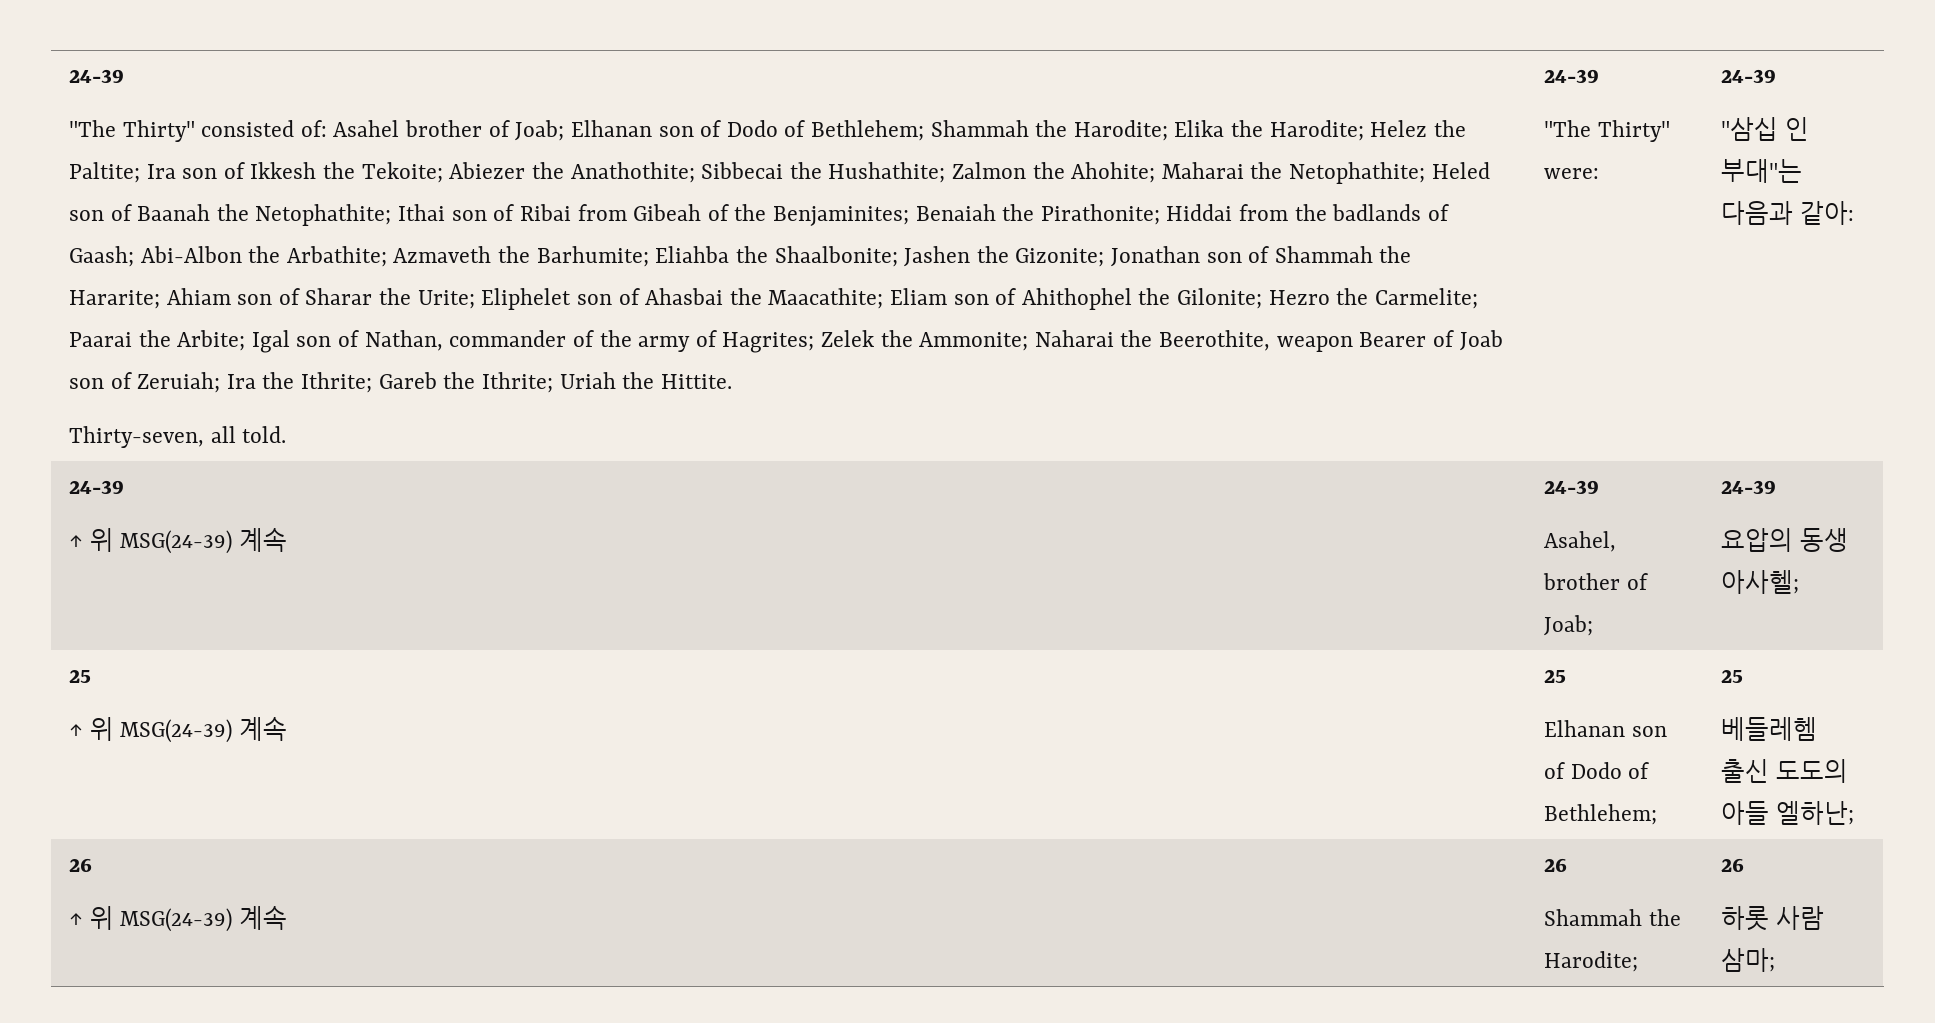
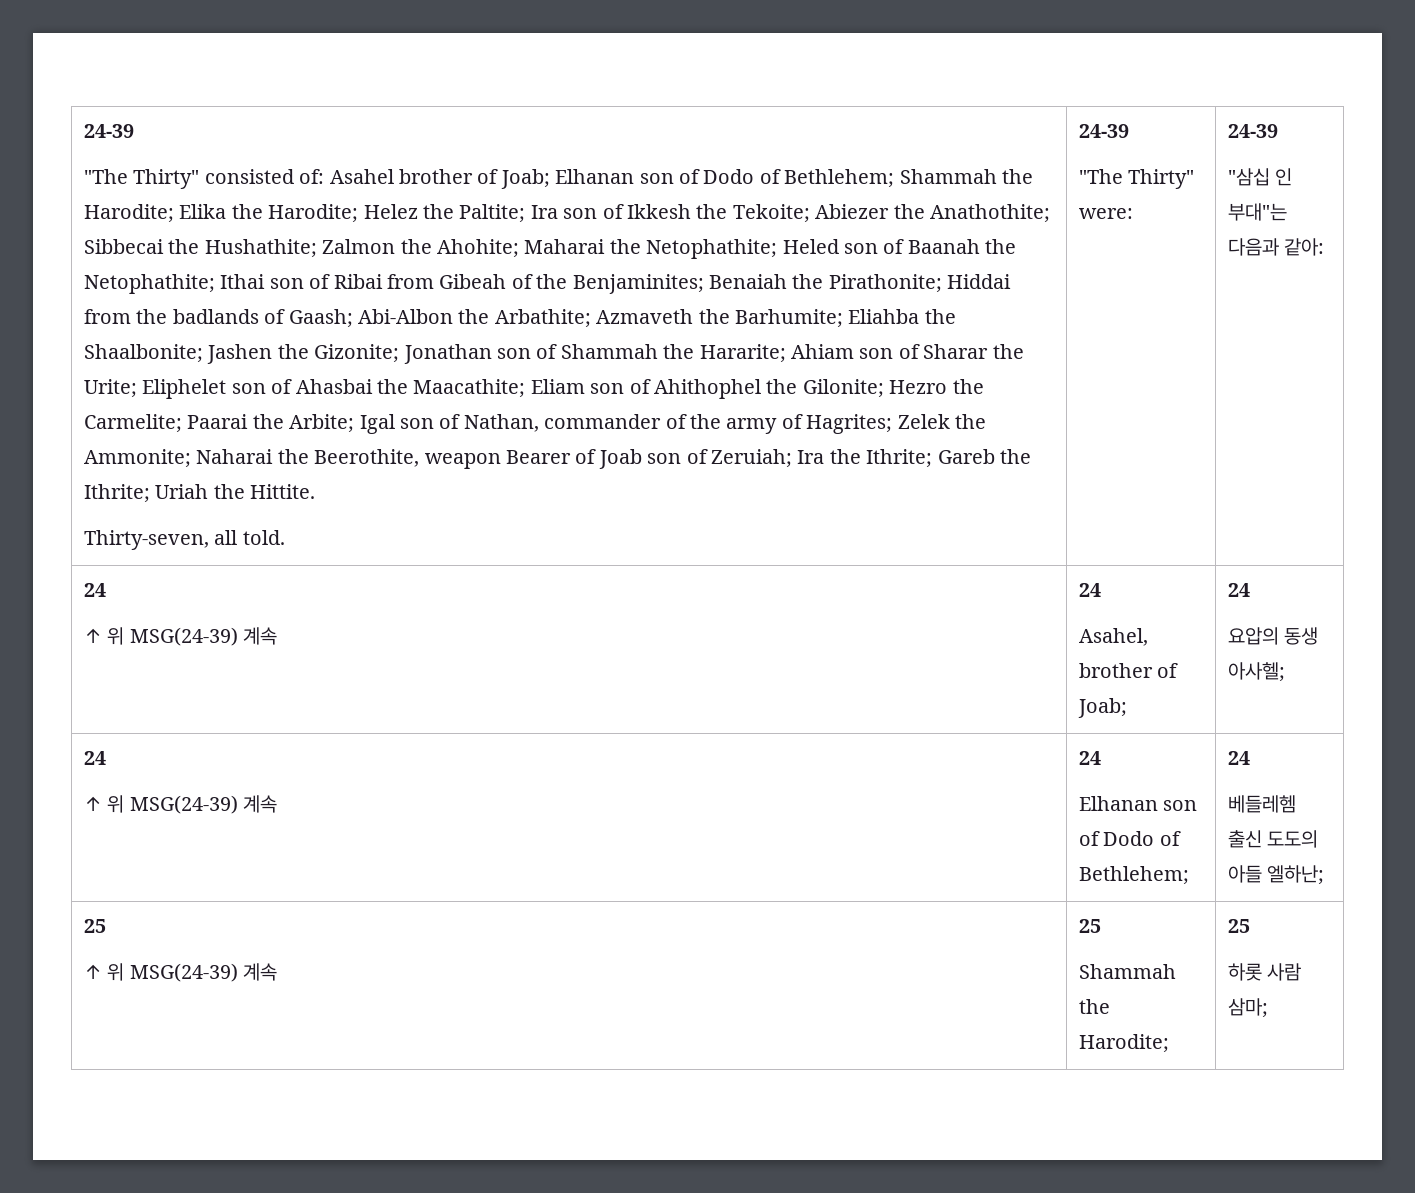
  "삼십 인 부대"는 다음과 같아:
- 24-39
- ↑ 위 MSG(24-39) 계속 | 24-39
- Asahel, brother of Joab; | 24-39
+ 24
+ ↑ 위 MSG(24-39) 계속 | 24
+ Asahel, brother of Joab; | 24
  요압의 동생 아사헬;
+ 24
+ ↑ 위 MSG(24-39) 계속 | 24
+ Elhanan son of Dodo of Bethlehem; | 24
+ 베들레헴 출신 도도의 아들 엘하난;
  25
  ↑ 위 MSG(24-39) 계속 | 25
- Elhanan son of Dodo of Bethlehem; | 25
- 베들레헴 출신 도도의 아들 엘하난;
- 26
- ↑ 위 MSG(24-39) 계속 | 26
- Shammah the Harodite; | 26
+ Shammah the Harodite; | 25

